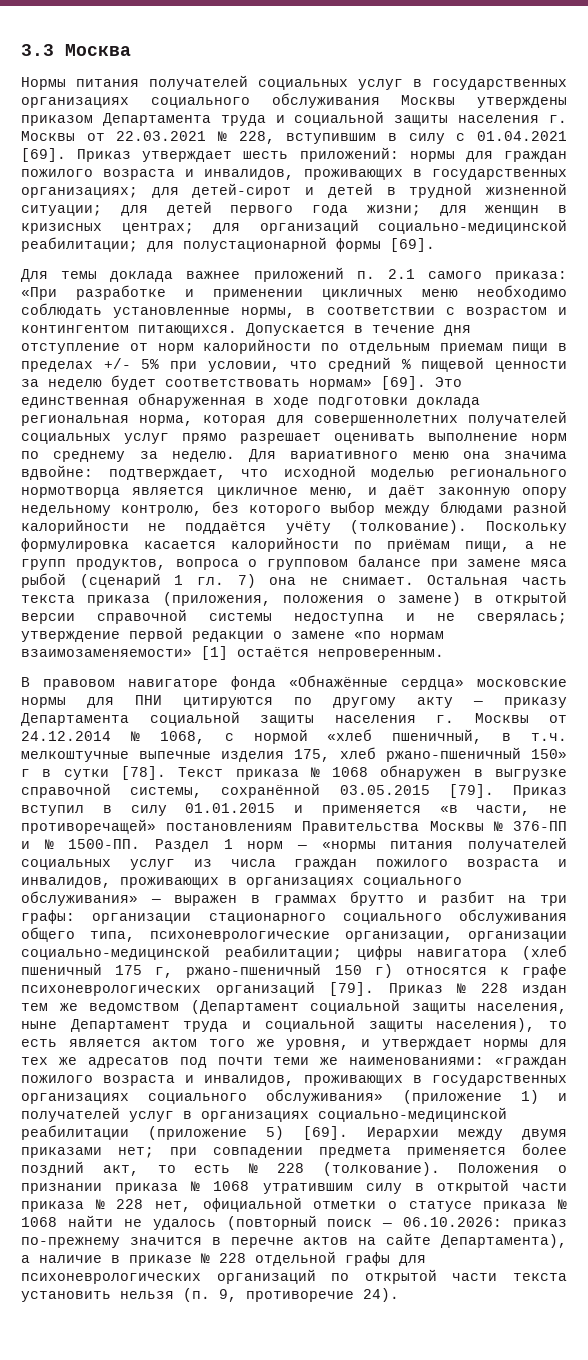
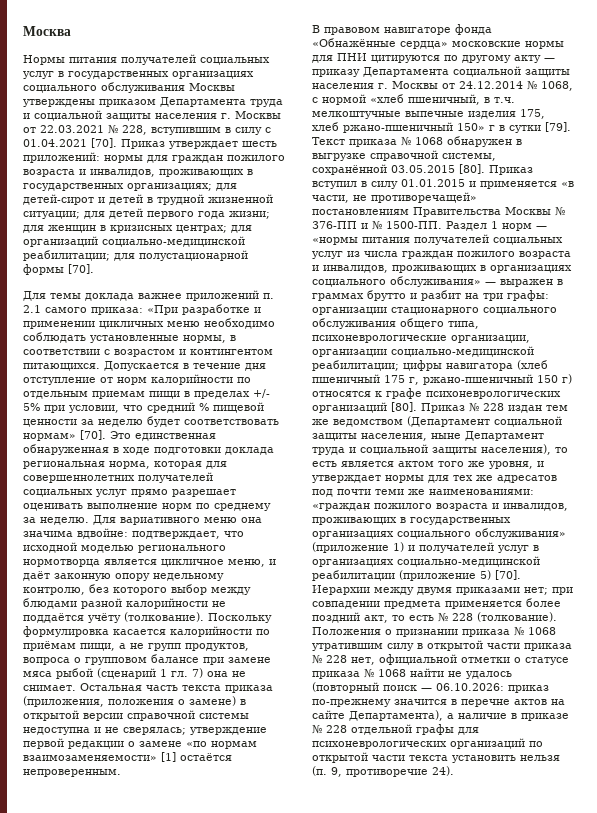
- 3.3 Москва
+ Москва
- Нормы питания получателей социальных услуг в государственных организациях социального обслуживания Москвы утверждены приказом Департамента труда и социальной защиты населения г. Москвы от 22.03.2021 № 228, вступившим в силу с 01.04.2021 [69].
+ Нормы питания получателей социальных услуг в государственных организациях социального обслуживания Москвы утверждены приказом Департамента труда и социальной защиты населения г. Москвы от 22.03.2021 № 228, вступившим в силу с 01.04.2021 [70].
- Приказ утверждает шесть приложений: нормы для граждан пожилого возраста и инвалидов, проживающих в государственных организациях; для детей-сирот и детей в трудной жизненной ситуации; для детей первого года жизни; для женщин в кризисных центрах; для организаций социально-медицинской реабилитации; для полустационарной формы [69].
+ Приказ утверждает шесть приложений: нормы для граждан пожилого возраста и инвалидов, проживающих в государственных организациях; для детей-сирот и детей в трудной жизненной ситуации; для детей первого года жизни; для женщин в кризисных центрах; для организаций социально-медицинской реабилитации; для полустационарной формы [70].
- Допускается в течение дня отступление от норм калорийности по отдельным приемам пищи в пределах +/- 5% при условии, что средний % пищевой ценности за неделю будет соответствовать нормам» [69].
+ Допускается в течение дня отступление от норм калорийности по отдельным приемам пищи в пределах +/- 5% при условии, что средний % пищевой ценности за неделю будет соответствовать нормам» [70].
- В правовом навигаторе фонда «Обнажённые сердца» московские нормы для ПНИ цитируются по другому акту — приказу Департамента социальной защиты населения г. Москвы от 24.12.2014 № 1068, с нормой «хлеб пшеничный, в т.ч. мелкоштучные выпечные изделия 175, хлеб ржано-пшеничный 150» г в сутки [78].
+ В правовом навигаторе фонда «Обнажённые сердца» московские нормы для ПНИ цитируются по другому акту — приказу Департамента социальной защиты населения г. Москвы от 24.12.2014 № 1068, с нормой «хлеб пшеничный, в т.ч. мелкоштучные выпечные изделия 175, хлеб ржано-пшеничный 150» г в сутки [79].
- Текст приказа № 1068 обнаружен в выгрузке справочной системы, сохранённой 03.05.2015 [79].
+ Текст приказа № 1068 обнаружен в выгрузке справочной системы, сохранённой 03.05.2015 [80].
- Раздел 1 норм — «нормы питания получателей социальных услуг из числа граждан пожилого возраста и инвалидов, проживающих в организациях социального обслуживания» — выражен в граммах брутто и разбит на три графы: организации стационарного социального обслуживания общего типа, психоневрологические организации, организации социально-медицинской реабилитации; цифры навигатора (хлеб пшеничный 175 г, ржано-пшеничный 150 г) относятся к графе психоневрологических организаций [79].
+ Раздел 1 норм — «нормы питания получателей социальных услуг из числа граждан пожилого возраста и инвалидов, проживающих в организациях социального обслуживания» — выражен в граммах брутто и разбит на три графы: организации стационарного социального обслуживания общего типа, психоневрологические организации, организации социально-медицинской реабилитации; цифры навигатора (хлеб пшеничный 175 г, ржано-пшеничный 150 г) относятся к графе психоневрологических организаций [80].
- Приказ № 228 издан тем же ведомством (Департамент социальной защиты населения, ныне Департамент труда и социальной защиты населения), то есть является актом того же уровня, и утверждает нормы для тех же адресатов под почти теми же наименованиями: «граждан пожилого возраста и инвалидов, проживающих в государственных организациях социального обслуживания» (приложение 1) и получателей услуг в организациях социально-медицинской реабилитации (приложение 5) [69].
+ Приказ № 228 издан тем же ведомством (Департамент социальной защиты населения, ныне Департамент труда и социальной защиты населения), то есть является актом того же уровня, и утверждает нормы для тех же адресатов под почти теми же наименованиями: «граждан пожилого возраста и инвалидов, проживающих в государственных организациях социального обслуживания» (приложение 1) и получателей услуг в организациях социально-медицинской реабилитации (приложение 5) [70].

